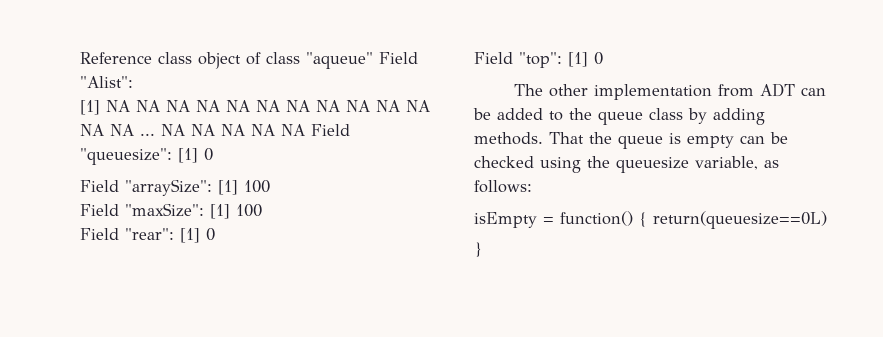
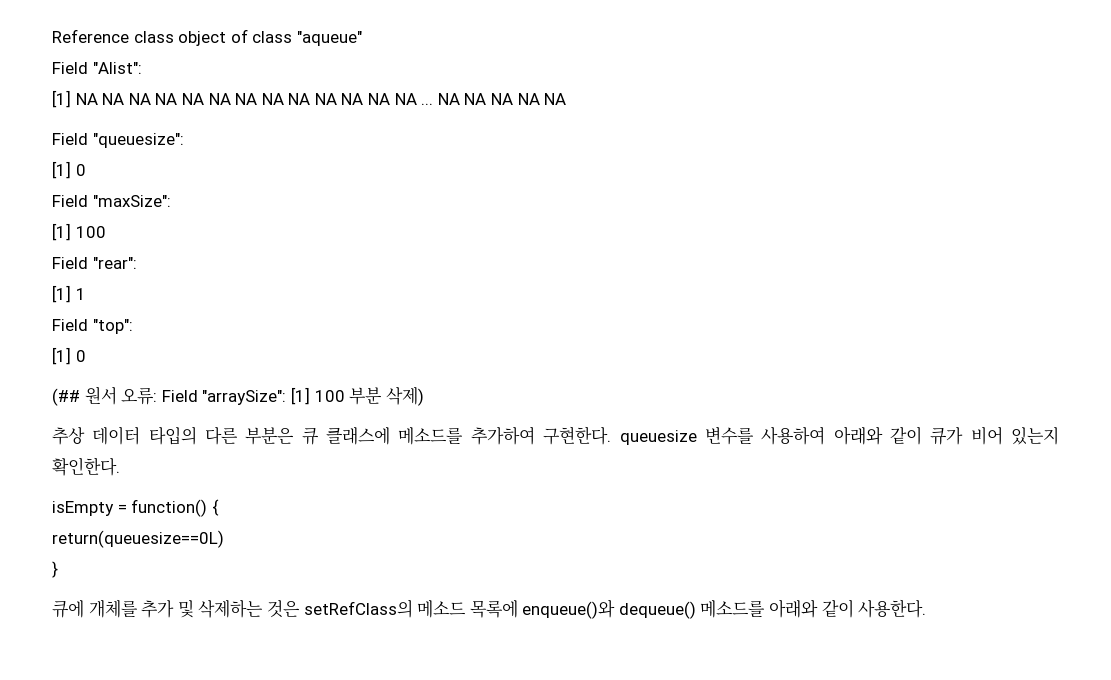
- Reference class object of class "aqueue" Field "Alist":
+ Reference class object of class "aqueue"
+ Field "Alist":
- [1] NA NA NA NA NA NA NA NA NA NA NA NA NA ... NA NA NA NA NA Field "queuesize": [1] 0
- Field "arraySize": [1] 100
- Field "maxSize": [1] 100
+ [1] NA NA NA NA NA NA NA NA NA NA NA NA NA ... NA NA NA NA NA
+ Field "queuesize":
+ [1] 0
+ Field "maxSize":
+ [1] 100
- Field "rear": [1] 0
- Field "top": [1] 0
- The other implementation from ADT can be added to the queue class by adding methods. That the queue is empty can be checked using the queuesize variable, as follows:
+ Field "rear":
+ [1] 1
+ Field "top":
+ [1] 0
+ (## 원서 오류: Field "arraySize": [1] 100 부분 삭제)
+ 추상 데이터 타입의 다른 부분은 큐 클래스에 메소드를 추가하여 구현한다. queuesize 변수를 사용하여 아래와 같이 큐가 비어 있는지 확인한다.
- isEmpty = function() { return(queuesize==0L)
+ isEmpty = function() {
+ return(queuesize==0L)
+ 큐에 개체를 추가 및 삭제하는 것은 setRefClass의 메소드 목록에 enqueue()와 dequeue() 메소드를 아래와 같이 사용한다.

